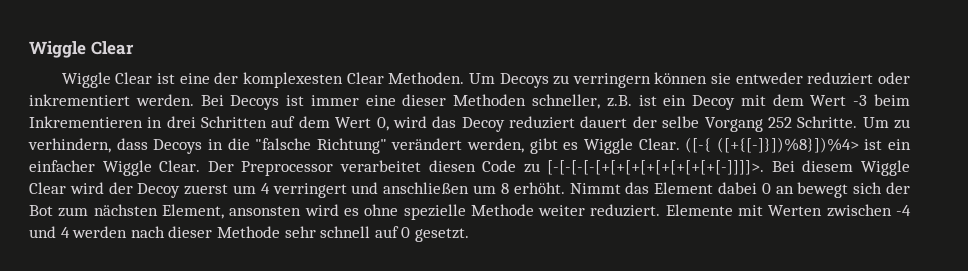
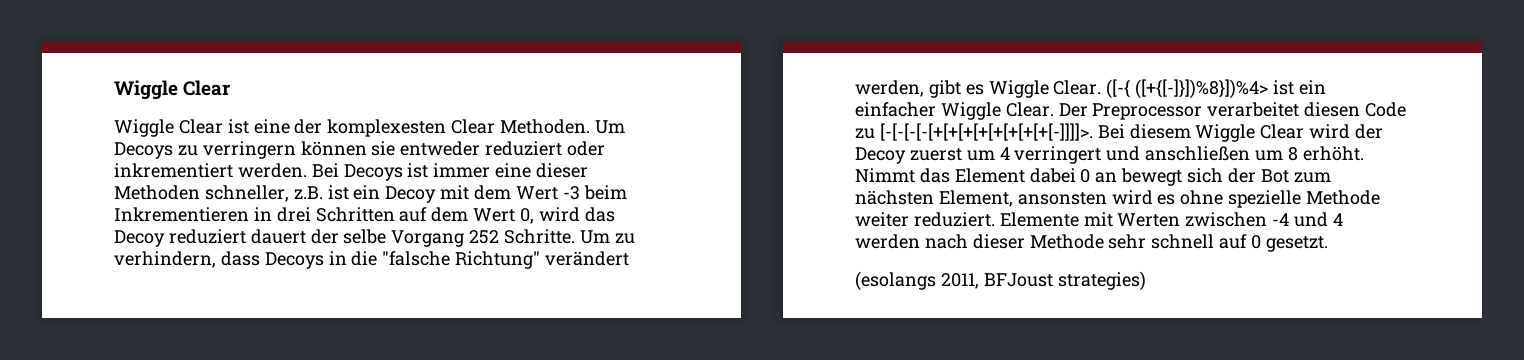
+ (esolangs 2011, BFJoust strategies)

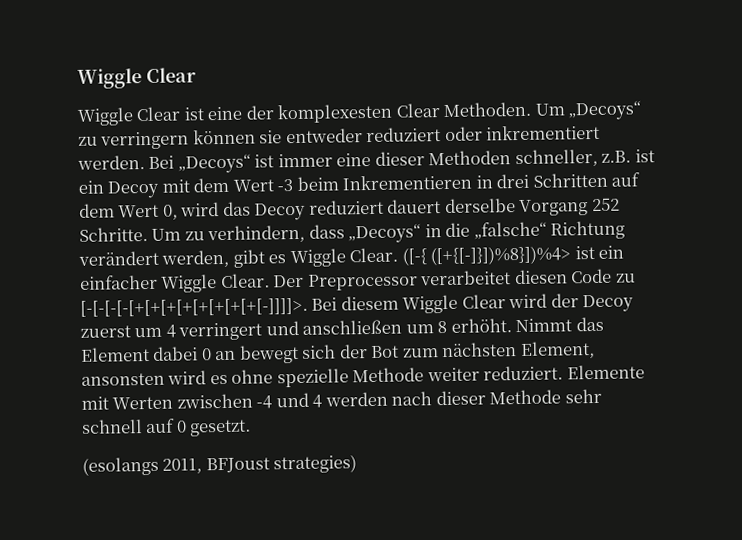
- Um Decoys zu verringern können sie entweder reduziert oder inkrementiert werden.
+ Um „Decoys“ zu verringern können sie entweder reduziert oder inkrementiert werden.
- Bei Decoys ist immer eine dieser Methoden schneller, z.B. ist ein Decoy mit dem Wert -3 beim Inkrementieren in drei Schritten auf dem Wert 0, wird das Decoy reduziert dauert der selbe Vorgang 252 Schritte.
+ Bei „Decoys“ ist immer eine dieser Methoden schneller, z.B. ist ein Decoy mit dem Wert -3 beim Inkrementieren in drei Schritten auf dem Wert 0, wird das Decoy reduziert dauert derselbe Vorgang 252 Schritte.
- Um zu verhindern, dass Decoys in die "falsche Richtung" verändert werden, gibt es Wiggle Clear.
+ Um zu verhindern, dass „Decoys“ in die „falsche“ Richtung verändert werden, gibt es Wiggle Clear.

